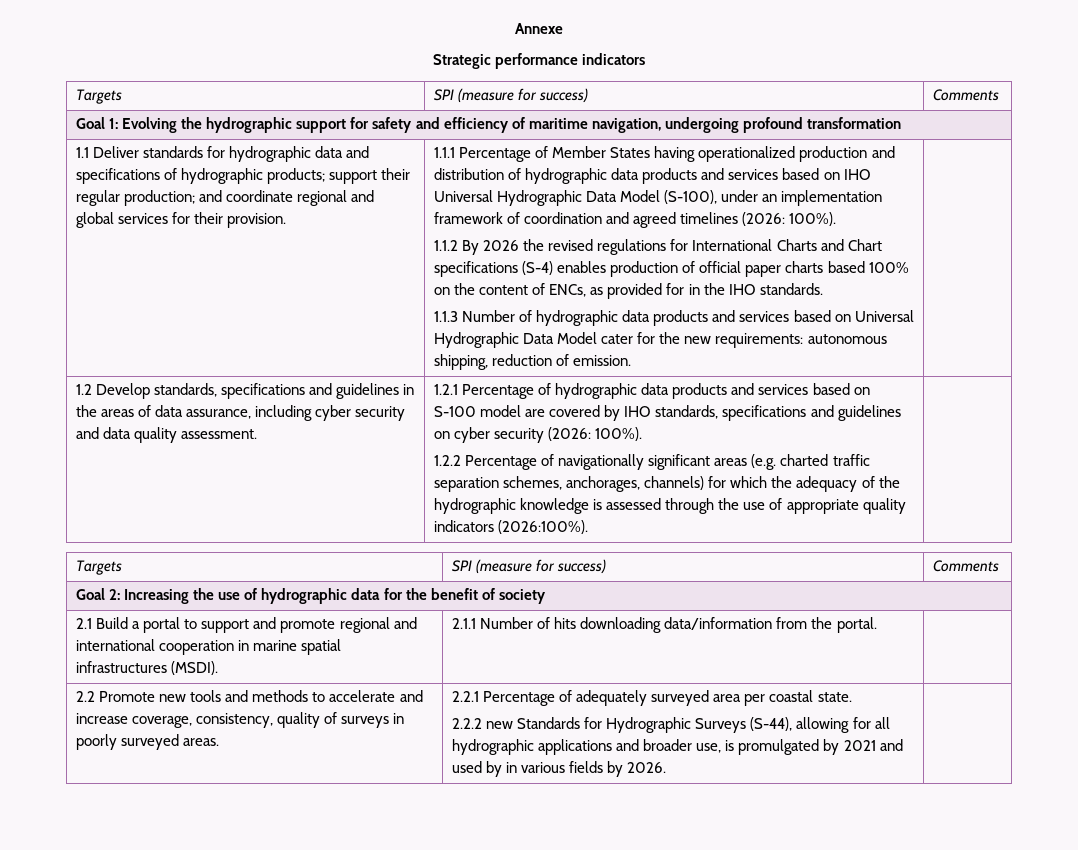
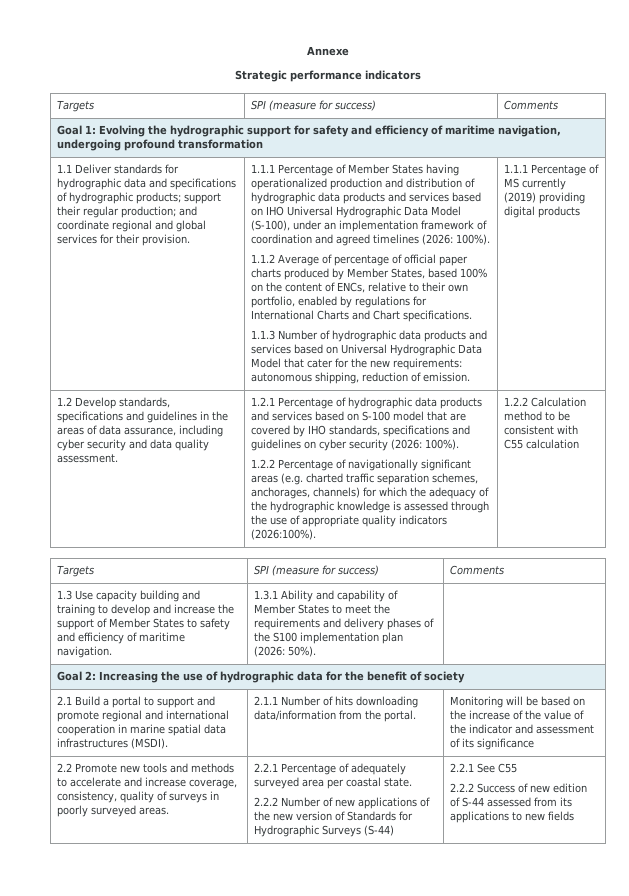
- 1.1.2 By 2026 the revised regulations for International Charts and Chart specifications (S-4) enables production of official paper charts based 100% on the content of ENCs, as provided for in the IHO standards.
+ 1.1.2 Average of percentage of official paper charts produced by Member States, based 100% on the content of ENCs, relative to their own portfolio, enabled by regulations for International Charts and Chart specifications.
- 1.1.3 Number of hydrographic data products and services based on Universal Hydrographic Data Model cater for the new requirements: autonomous shipping, reduction of emission.
+ 1.1.3 Number of hydrographic data products and services based on Universal Hydrographic Data Model that cater for the new requirements: autonomous shipping, reduction of emission.
+ 1.1.1 Percentage of MS currently (2019) providing digital products
- 1.2.1 Percentage of hydrographic data products and services based on S-100 model are covered by IHO standards, specifications and guidelines on cyber security (2026: 100%).
+ 1.2.1 Percentage of hydrographic data products and services based on S-100 model that are covered by IHO standards, specifications and guidelines on cyber security (2026: 100%).
- 1.2.2 Percentage of navigationally significant areas (e.g. charted traffic separation schemes, anchorages, channels) for which the adequacy of the hydrographic knowledge is assessed through the use of appropriate quality indicators (2026:100%). |
+ 1.2.2 Percentage of navigationally significant areas (e.g. charted traffic separation schemes, anchorages, channels) for which the adequacy of the hydrographic knowledge is assessed through the use of appropriate quality indicators (2026:100%). | 1.2.2 Calculation method to be consistent with C55 calculation
  Targets | SPI (measure for success) | Comments
+ 1.3 Use capacity building and training to develop and increase the support of Member States to safety and efficiency of maritime navigation. | 1.3.1 Ability and capability of Member States to meet the requirements and delivery phases of the S100 implementation plan (2026: 50%).
- 2.1 Build a portal to support and promote regional and international cooperation in marine spatial infrastructures (MSDI).
+ 2.1 Build a portal to support and promote regional and international cooperation in marine spatial data infrastructures (MSDI).
+ Monitoring will be based on the increase of the value of the indicator and assessment of its significance
- 2.2.2 new Standards for Hydrographic Surveys (S-44), allowing for all hydrographic applications and broader use, is promulgated by 2021 and used by in various fields by 2026.
+ 2.2.2 Number of new applications of the new version of Standards for Hydrographic Surveys (S-44) | 2.2.1 See C55
+ 2.2.2 Success of new edition of S-44 assessed from its applications to new fields

